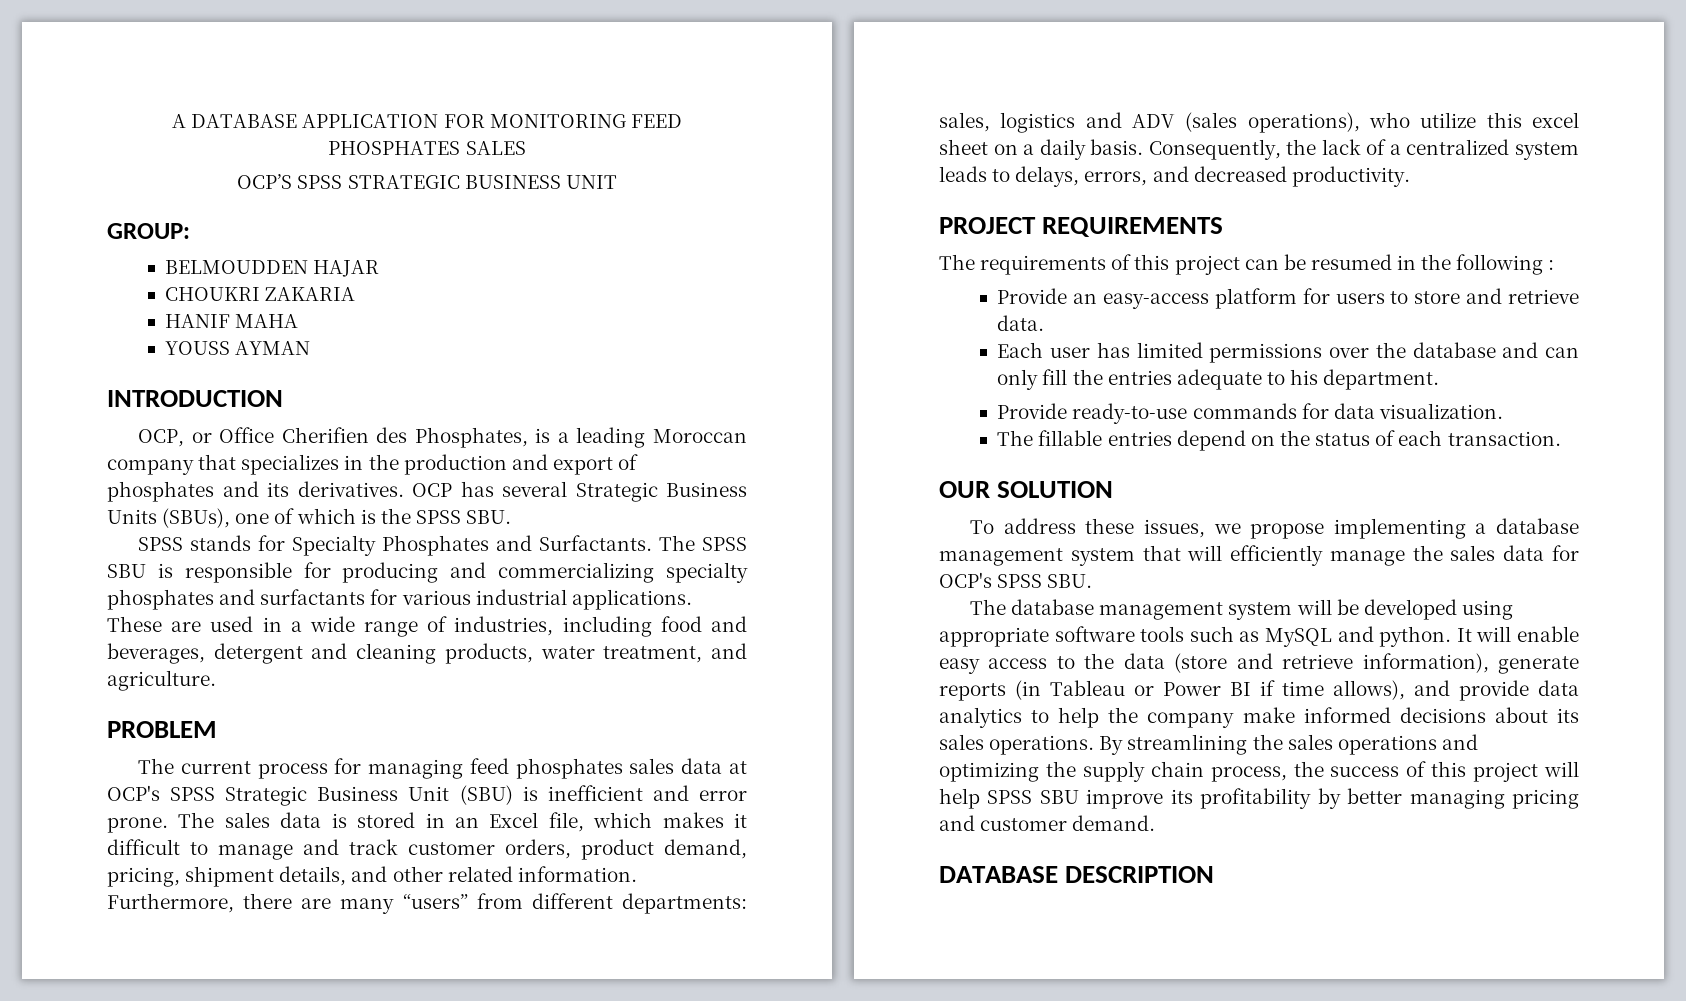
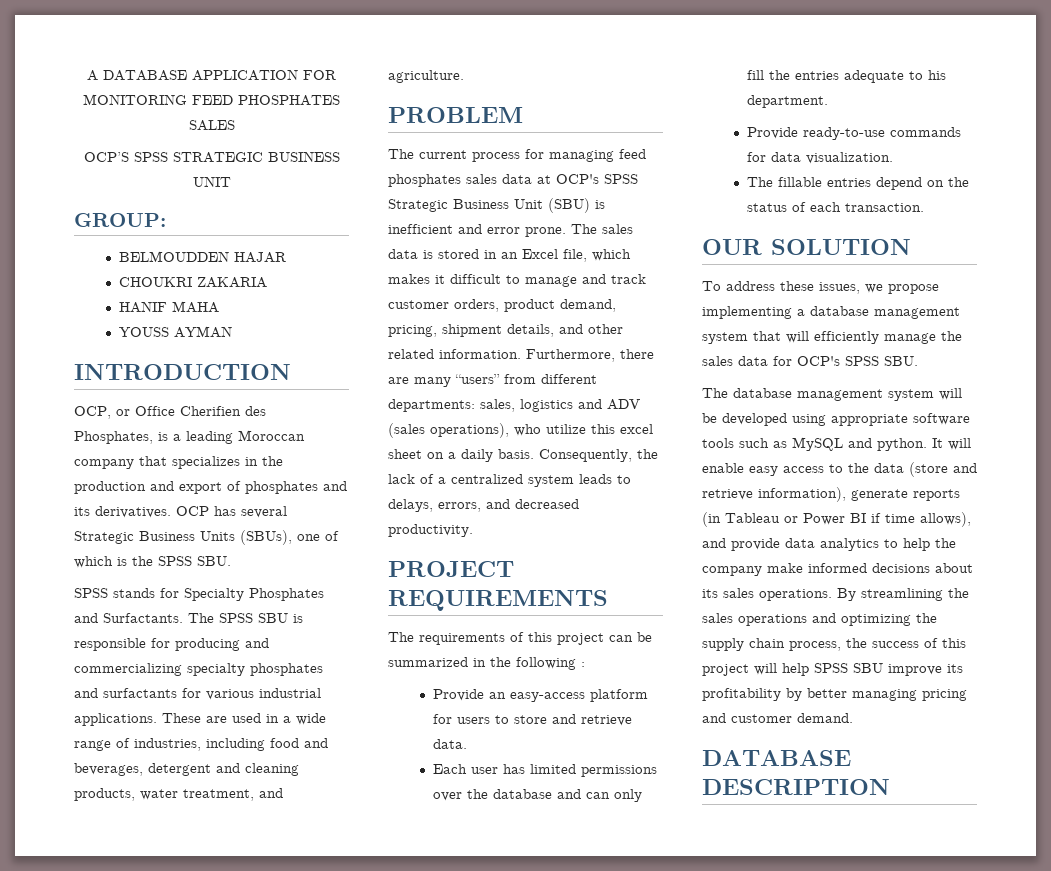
- The requirements of this project can be resumed in the following :
+ The requirements of this project can be summarized in the following :

